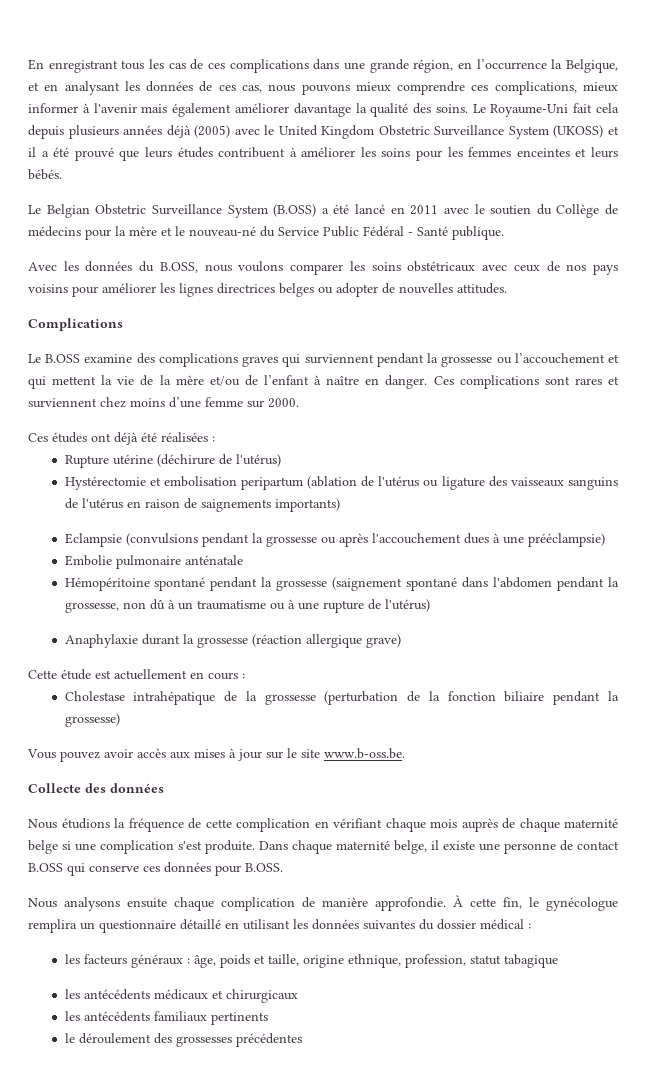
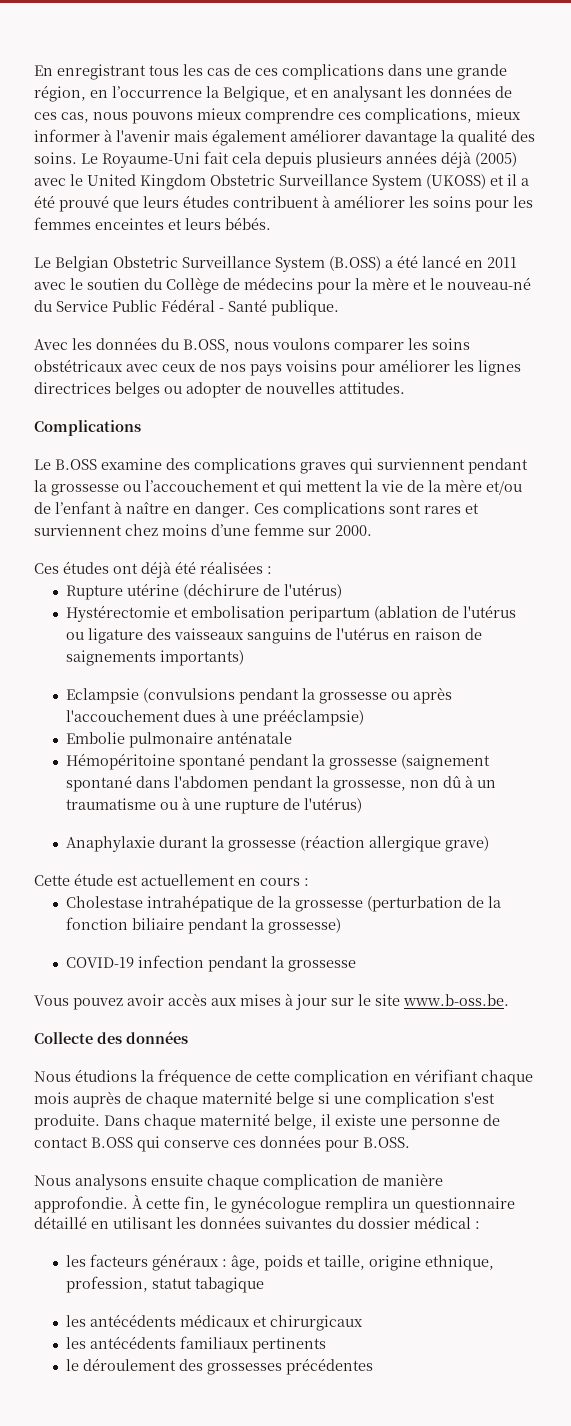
+ COVID-19 infection pendant la grossesse

